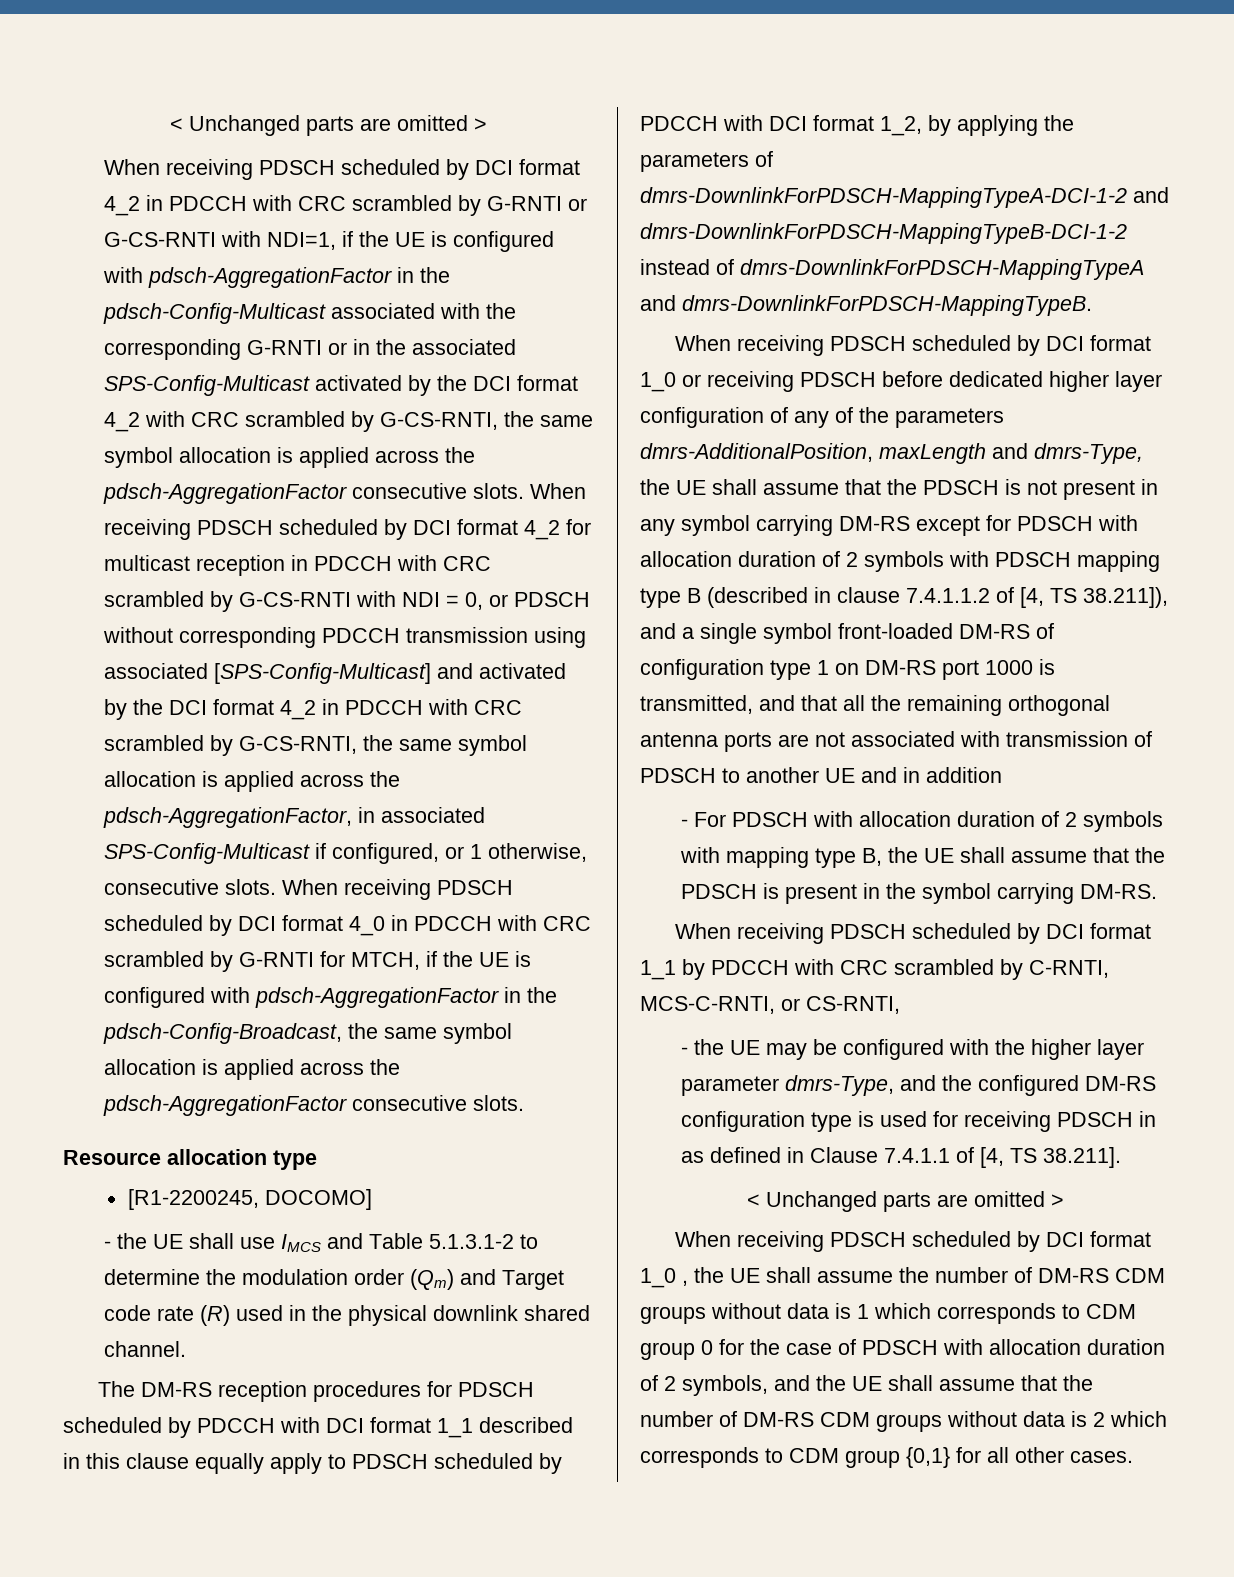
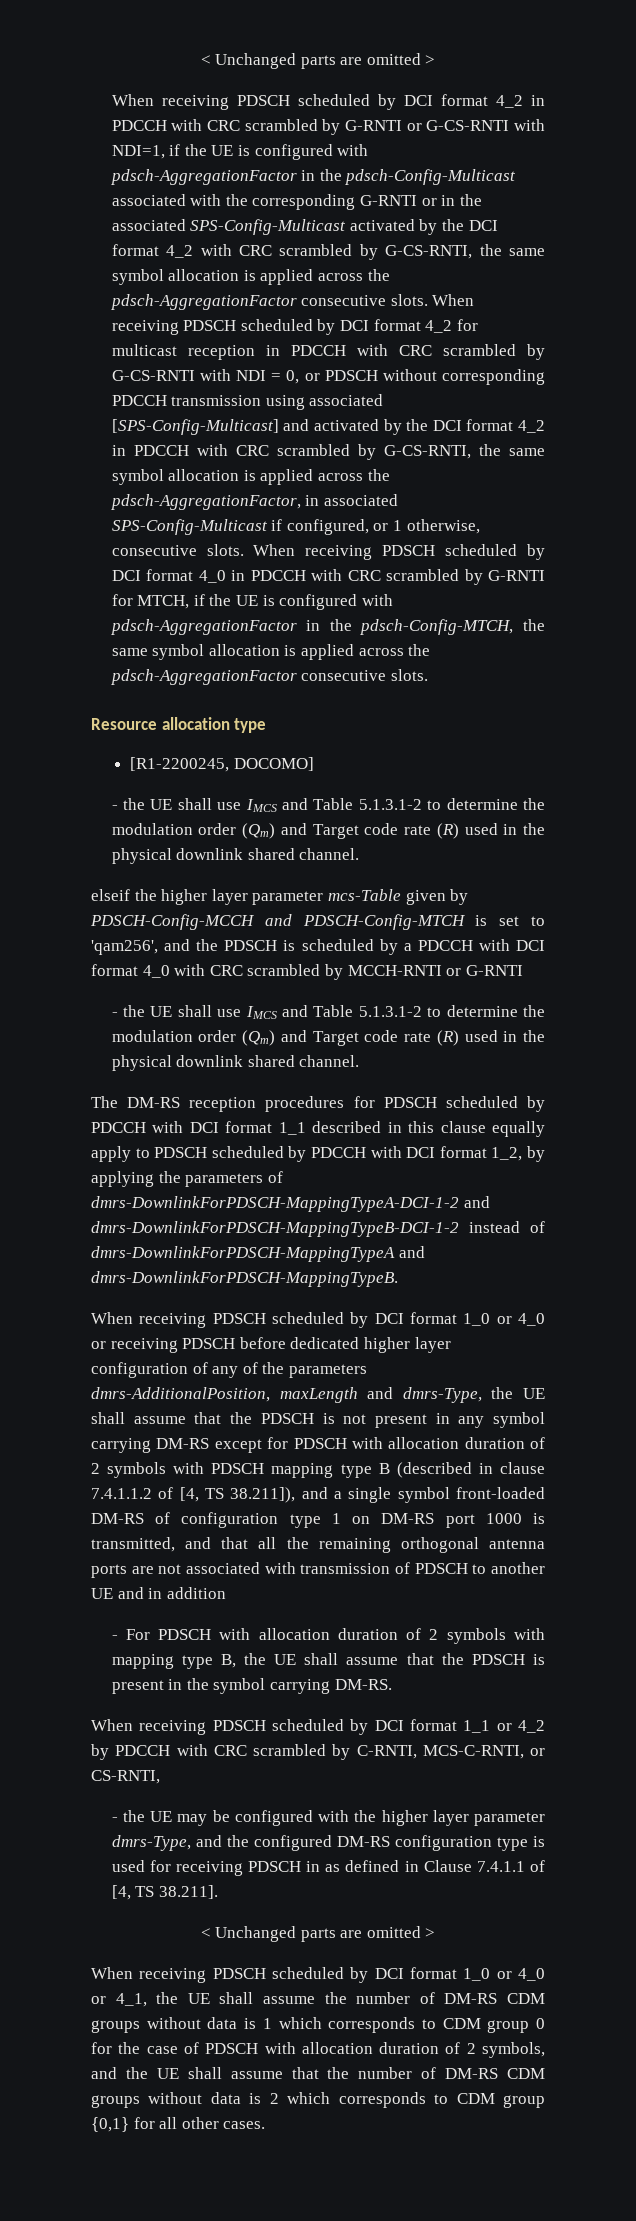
- When receiving PDSCH scheduled by DCI format 4_0 in PDCCH with CRC scrambled by G-RNTI for MTCH, if the UE is configured with pdsch-AggregationFactor in the pdsch-Config-Broadcast, the same symbol allocation is applied across the pdsch-AggregationFactor consecutive slots.
+ When receiving PDSCH scheduled by DCI format 4_0 in PDCCH with CRC scrambled by G-RNTI for MTCH, if the UE is configured with pdsch-AggregationFactor in the pdsch-Config-MTCH, the same symbol allocation is applied across the pdsch-AggregationFactor consecutive slots.
+ elseif the higher layer parameter mcs-Table given by PDSCH-Config-MCCH and PDSCH-Config-MTCH is set to 'qam256', and the PDSCH is scheduled by a PDCCH with DCI format 4_0 with CRC scrambled by MCCH-RNTI or G-RNTI
+ - the UE shall use IMCS and Table 5.1.3.1-2 to determine the modulation order (Qm) and Target code rate (R) used in the physical downlink shared channel.
- When receiving PDSCH scheduled by DCI format 1_0 or receiving PDSCH before dedicated higher layer configuration of any of the parameters dmrs-AdditionalPosition, maxLength and dmrs-Type, the UE shall assume that the PDSCH is not present in any symbol carrying DM-RS except for PDSCH with allocation duration of 2 symbols with PDSCH mapping type B (described in clause 7.4.1.1.2 of [4, TS 38.211]), and a single symbol front-loaded DM-RS of configuration type 1 on DM-RS port 1000 is transmitted, and that all the remaining orthogonal antenna ports are not associated with transmission of PDSCH to another UE and in addition
+ When receiving PDSCH scheduled by DCI format 1_0 or 4_0 or receiving PDSCH before dedicated higher layer configuration of any of the parameters dmrs-AdditionalPosition, maxLength and dmrs-Type, the UE shall assume that the PDSCH is not present in any symbol carrying DM-RS except for PDSCH with allocation duration of 2 symbols with PDSCH mapping type B (described in clause 7.4.1.1.2 of [4, TS 38.211]), and a single symbol front-loaded DM-RS of configuration type 1 on DM-RS port 1000 is transmitted, and that all the remaining orthogonal antenna ports are not associated with transmission of PDSCH to another UE and in addition
- When receiving PDSCH scheduled by DCI format 1_1 by PDCCH with CRC scrambled by C-RNTI, MCS-C-RNTI, or CS-RNTI,
+ When receiving PDSCH scheduled by DCI format 1_1 or 4_2 by PDCCH with CRC scrambled by C-RNTI, MCS-C-RNTI, or CS-RNTI,
- When receiving PDSCH scheduled by DCI format 1_0 , the UE shall assume the number of DM-RS CDM groups without data is 1 which corresponds to CDM group 0 for the case of PDSCH with allocation duration of 2 symbols, and the UE shall assume that the number of DM-RS CDM groups without data is 2 which corresponds to CDM group {0,1} for all other cases.
+ When receiving PDSCH scheduled by DCI format 1_0 or 4_0 or 4_1, the UE shall assume the number of DM-RS CDM groups without data is 1 which corresponds to CDM group 0 for the case of PDSCH with allocation duration of 2 symbols, and the UE shall assume that the number of DM-RS CDM groups without data is 2 which corresponds to CDM group {0,1} for all other cases.

